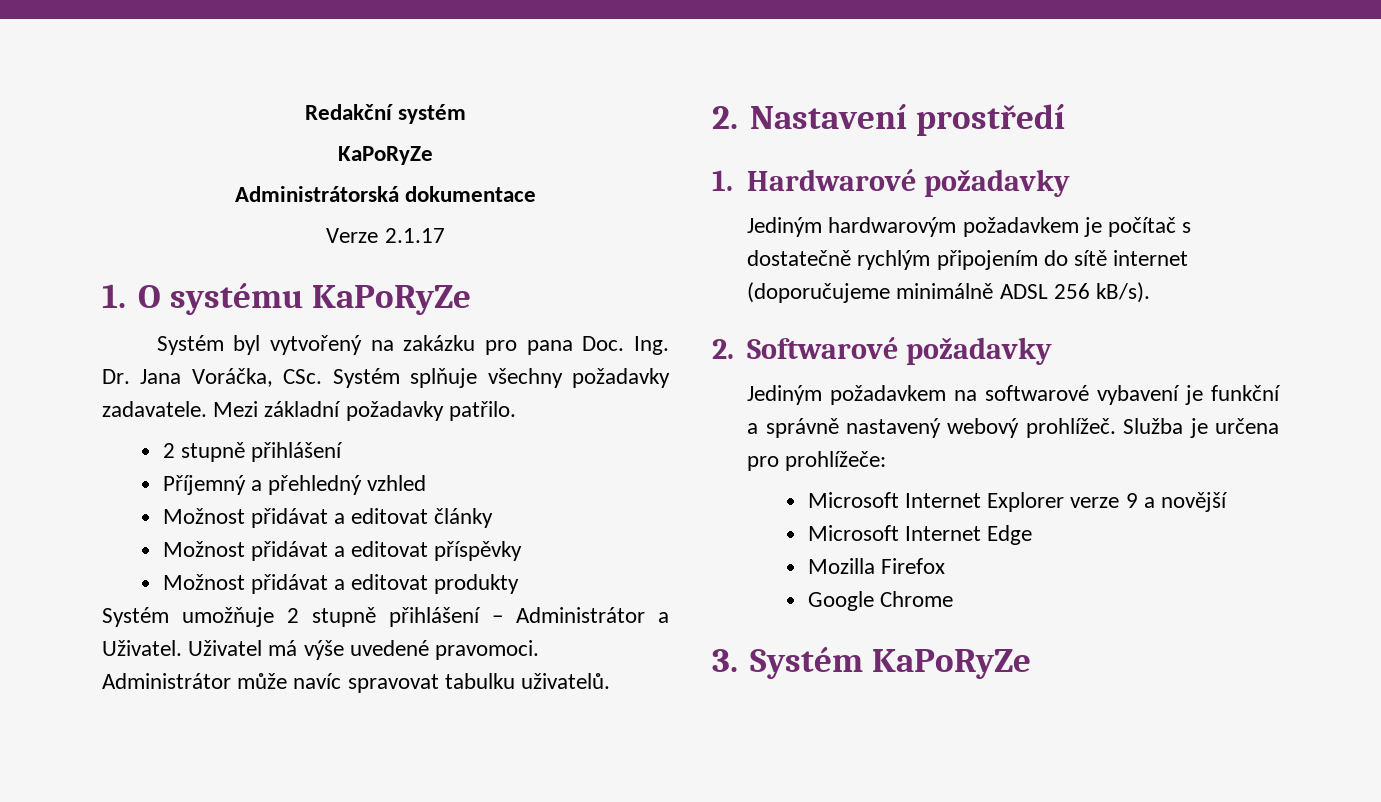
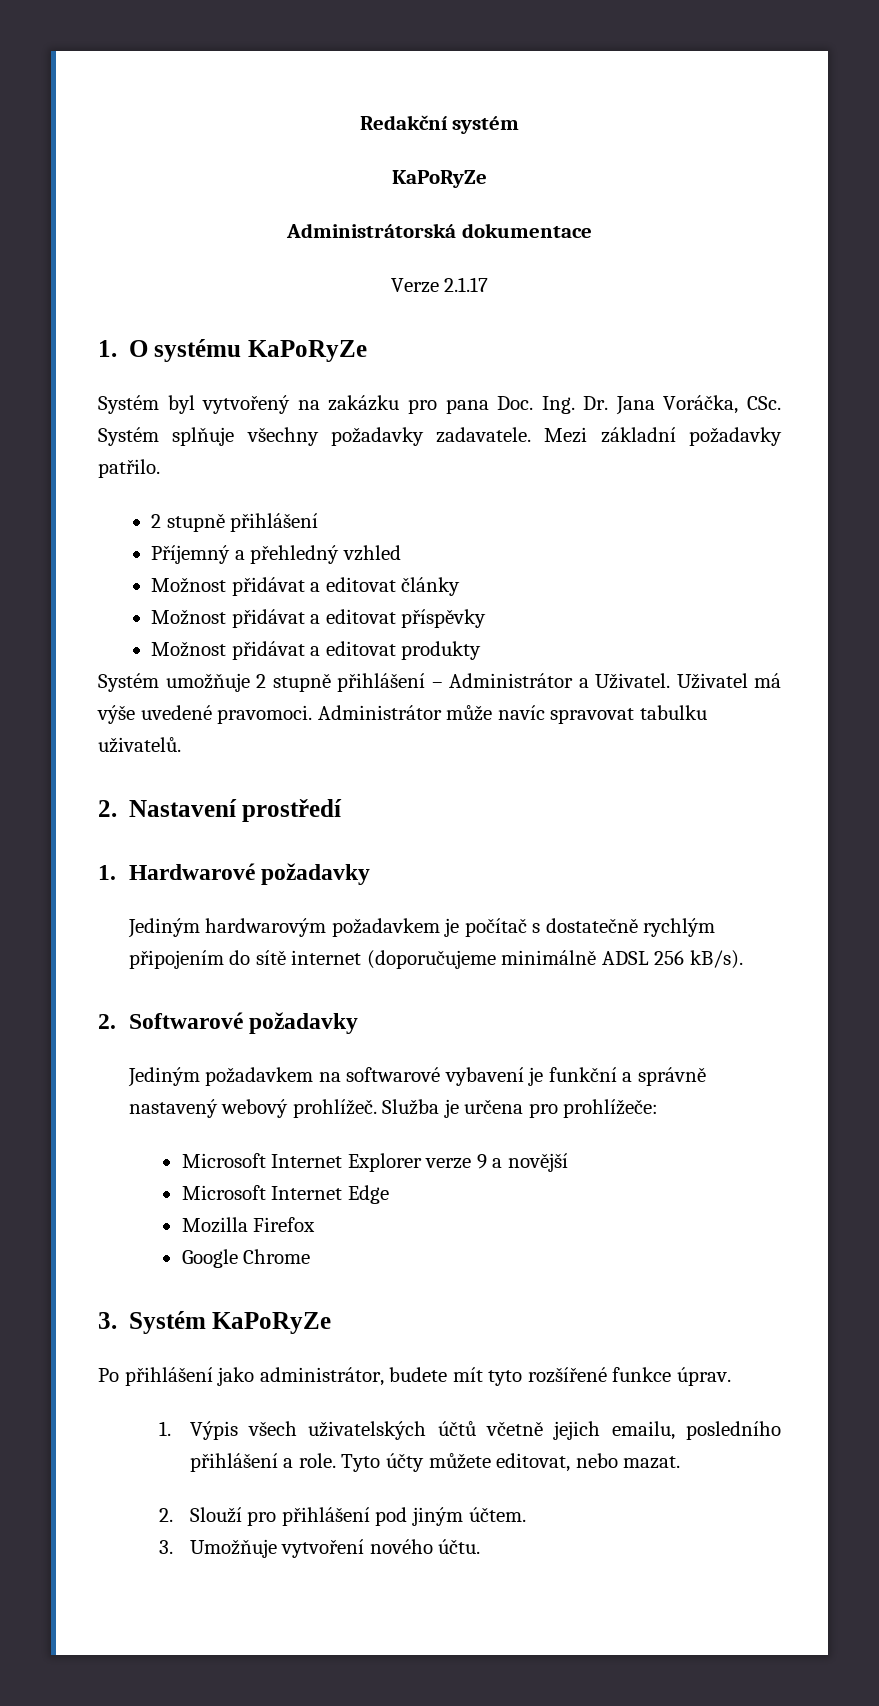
+ Po přihlášení jako administrátor, budete mít tyto rozšířené funkce úprav.
+ 1. Výpis všech uživatelských účtů včetně jejich emailu, posledního přihlášení a role. Tyto účty můžete editovat, nebo mazat.
+ 2. Slouží pro přihlášení pod jiným účtem.
+ 3. Umožňuje vytvoření nového účtu.

